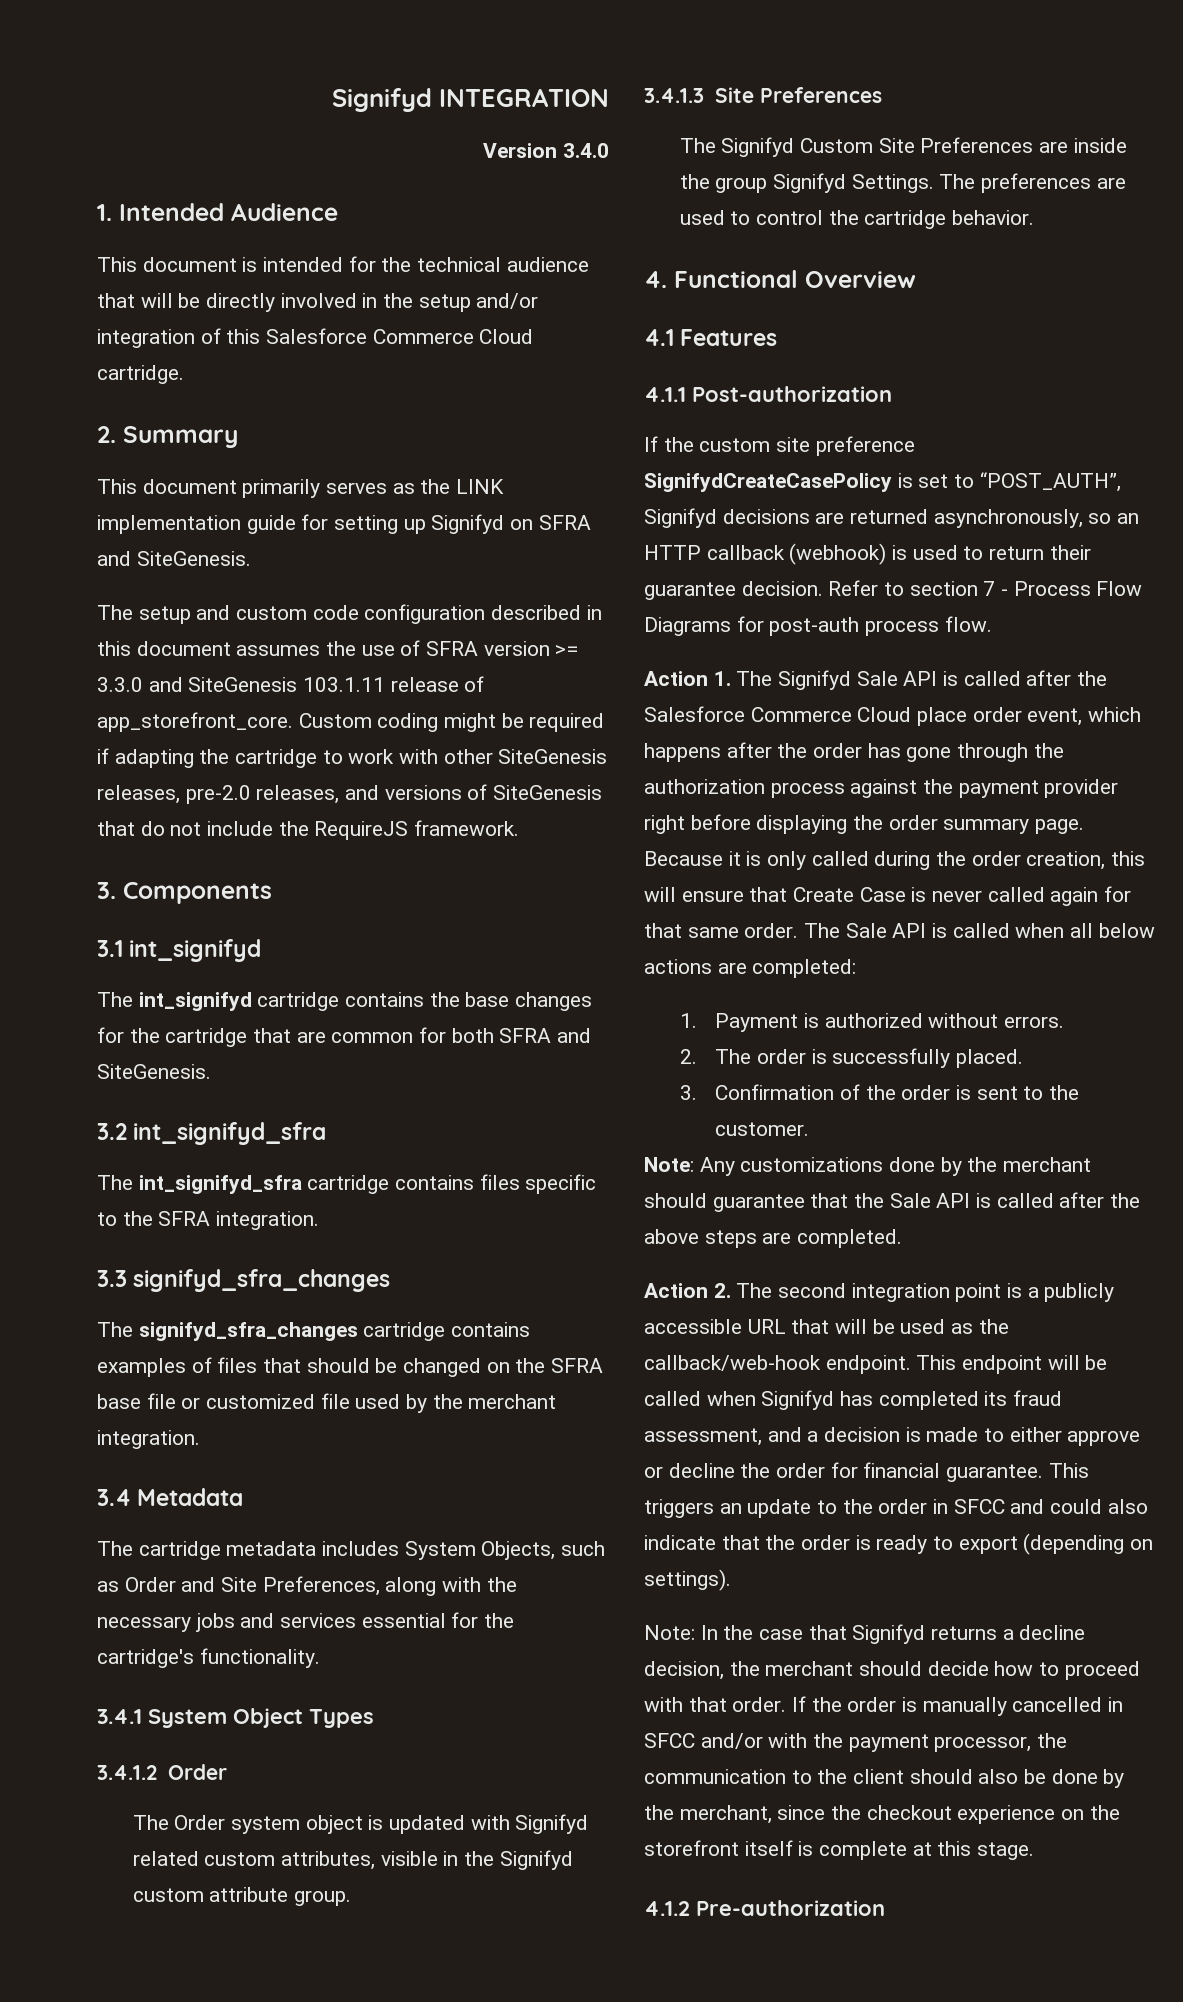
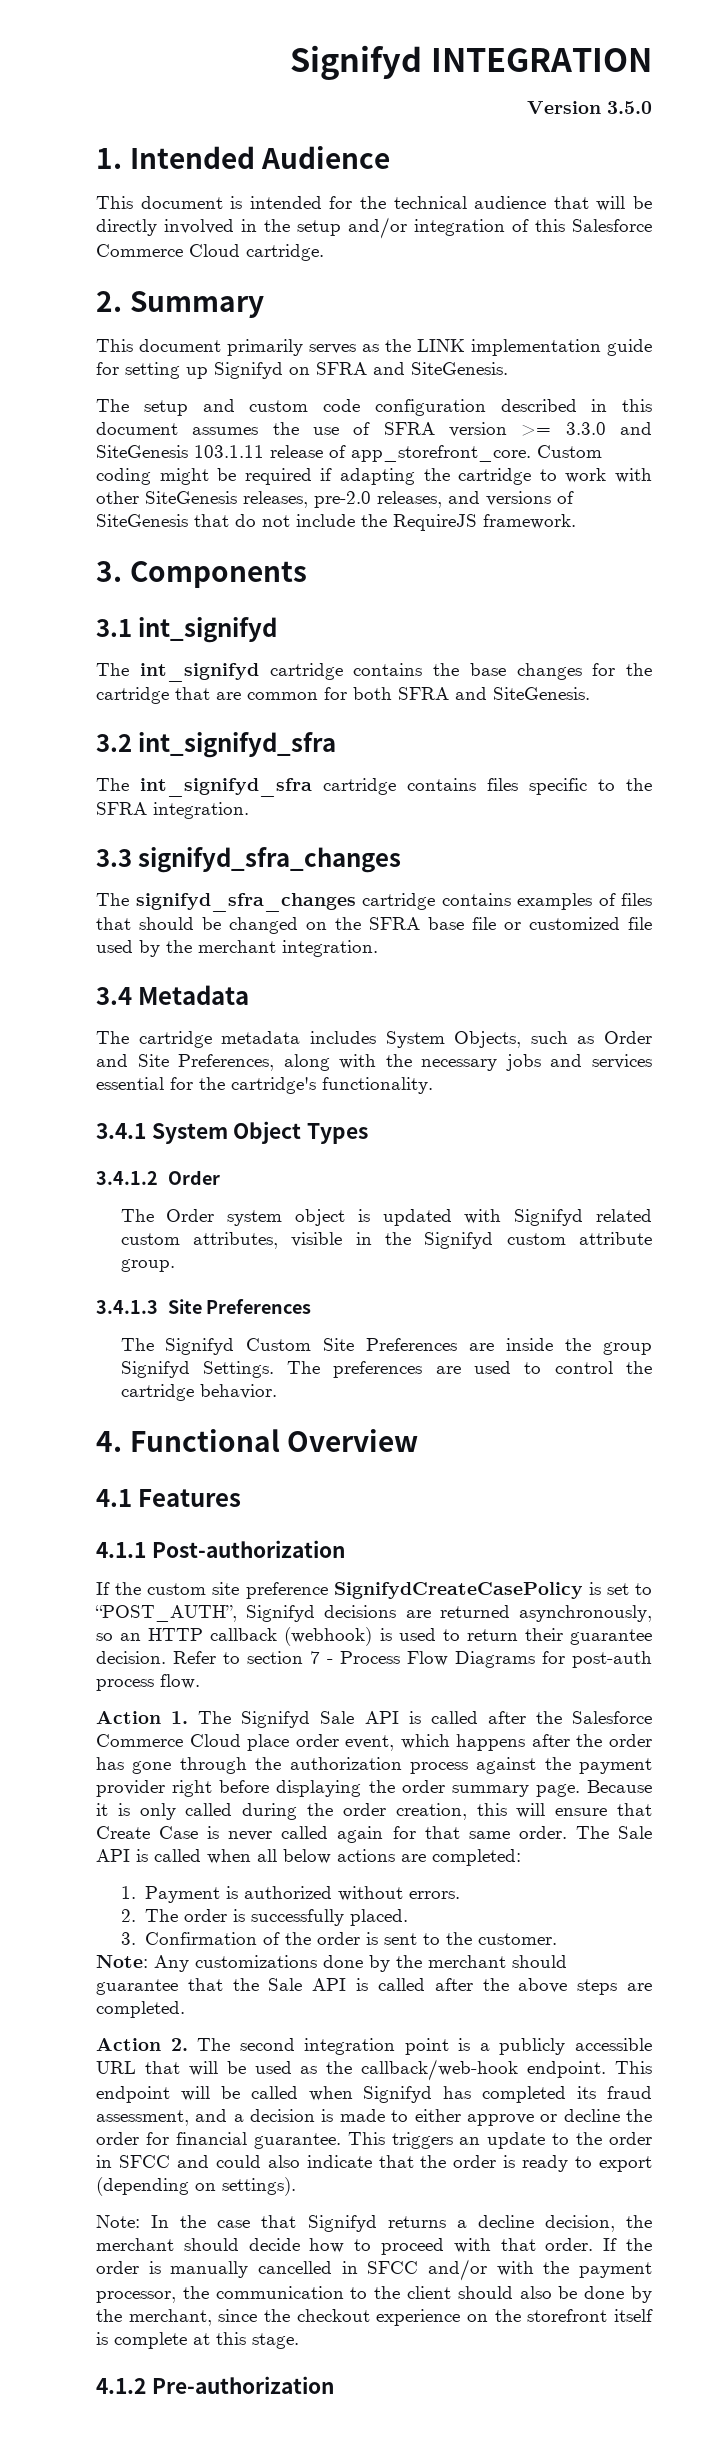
- Version 3.4.0
+ Version 3.5.0

